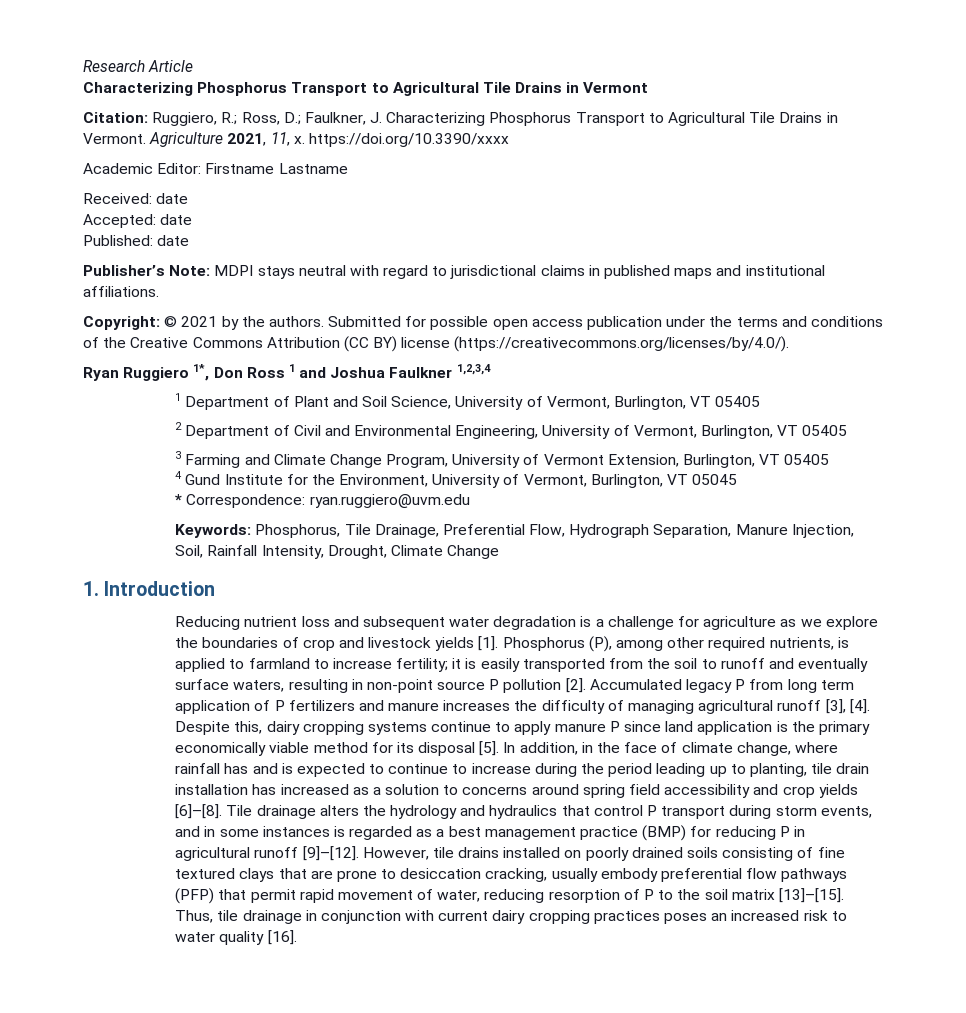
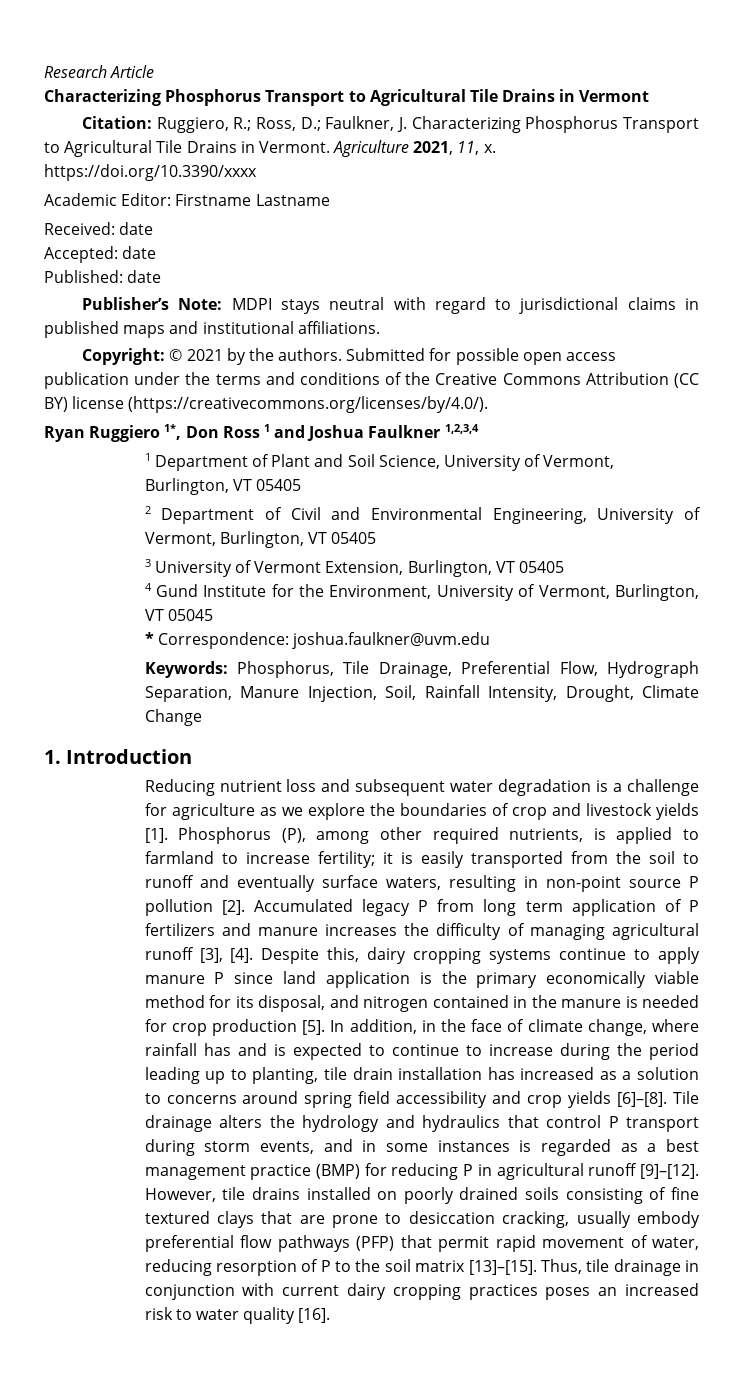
- 3 Farming and Climate Change Program, University of Vermont Extension, Burlington, VT 05405
+ 3 University of Vermont Extension, Burlington, VT 05405
- * Correspondence: ryan.ruggiero@uvm.edu
+ * Correspondence: joshua.faulkner@uvm.edu
- Despite this, dairy cropping systems continue to apply manure P since land application is the primary economically viable method for its disposal [5].
+ Despite this, dairy cropping systems continue to apply manure P since land application is the primary economically viable method for its disposal, and nitrogen contained in the manure is needed for crop production [5].

